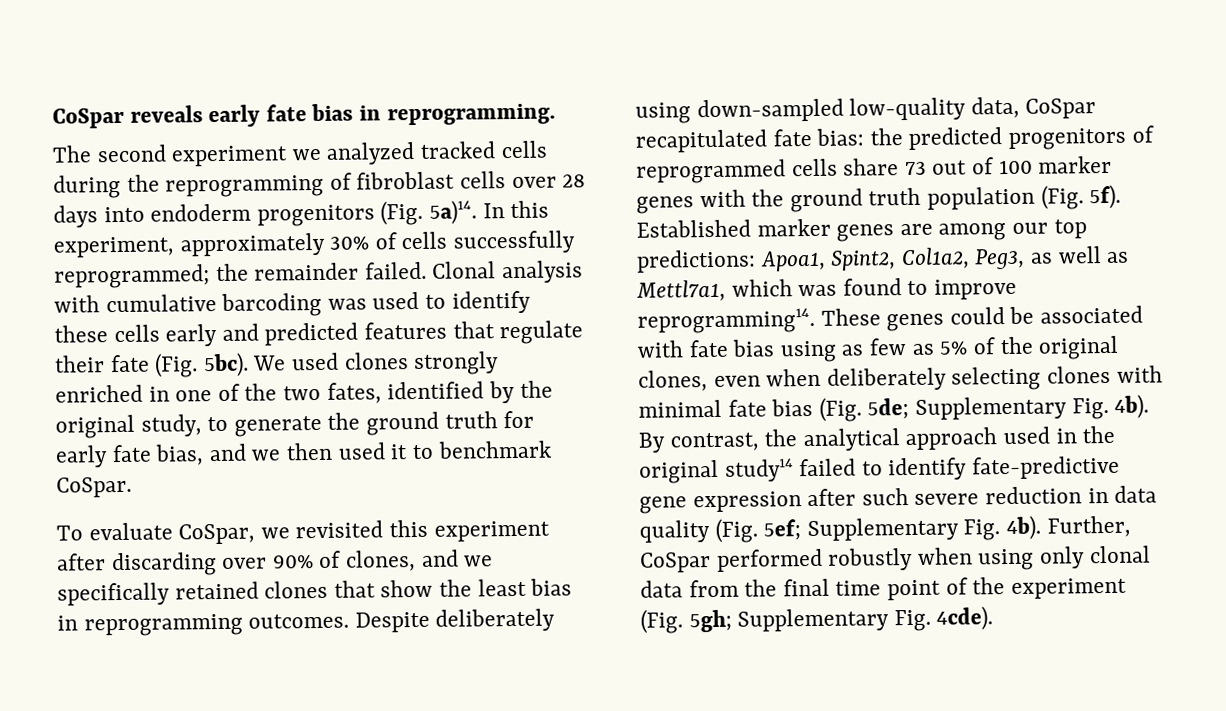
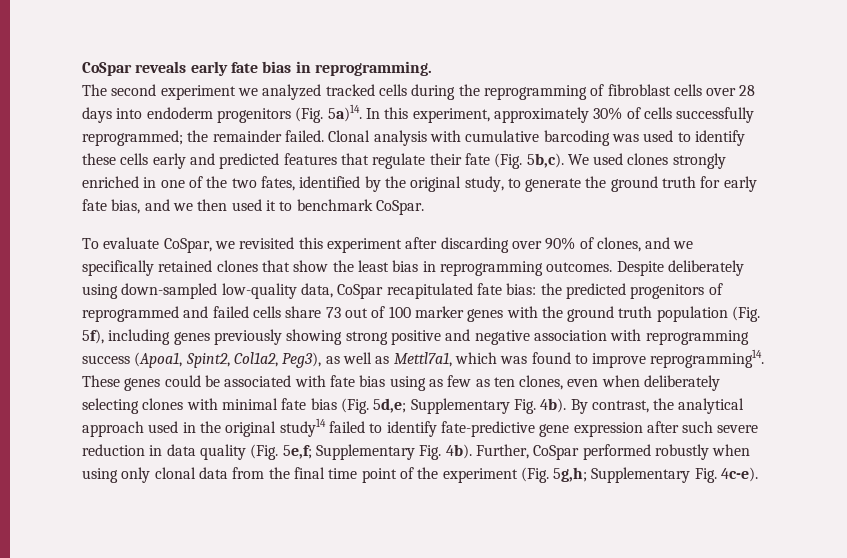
- Clonal analysis with cumulative barcoding was used to identify these cells early and predicted features that regulate their fate (Fig. 5bc).
+ Clonal analysis with cumulative barcoding was used to identify these cells early and predicted features that regulate their fate (Fig. 5b,c).
- Despite deliberately using down-sampled low-quality data, CoSpar recapitulated fate bias: the predicted progenitors of reprogrammed cells share 73 out of 100 marker genes with the ground truth population (Fig. 5f). Established marker genes are among our top predictions: Apoa1, Spint2, Col1a2, Peg3, as well as Mettl7a1, which was found to improve reprogramming14.
+ Despite deliberately using down-sampled low-quality data, CoSpar recapitulated fate bias: the predicted progenitors of reprogrammed and failed cells share 73 out of 100 marker genes with the ground truth population (Fig. 5f), including genes previously showing strong positive and negative association with reprogramming success (Apoa1, Spint2, Col1a2, Peg3), as well as Mettl7a1, which was found to improve reprogramming14.
- These genes could be associated with fate bias using as few as 5% of the original clones, even when deliberately selecting clones with minimal fate bias (Fig. 5de; Supplementary Fig. 4b).
+ These genes could be associated with fate bias using as few as ten clones, even when deliberately selecting clones with minimal fate bias (Fig. 5d,e; Supplementary Fig. 4b).
- By contrast, the analytical approach used in the original study14 failed to identify fate-predictive gene expression after such severe reduction in data quality (Fig. 5ef; Supplementary Fig. 4b).
+ By contrast, the analytical approach used in the original study14 failed to identify fate-predictive gene expression after such severe reduction in data quality (Fig. 5e,f; Supplementary Fig. 4b).
- Further, CoSpar performed robustly when using only clonal data from the final time point of the experiment (Fig. 5gh; Supplementary Fig. 4cde).
+ Further, CoSpar performed robustly when using only clonal data from the final time point of the experiment (Fig. 5g,h; Supplementary Fig. 4c-e).

